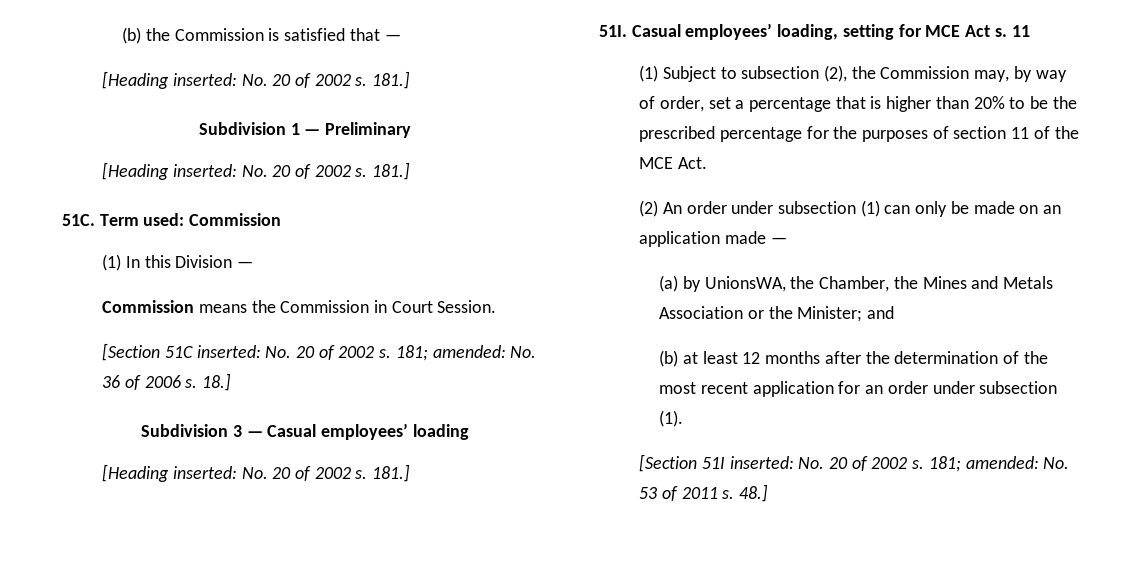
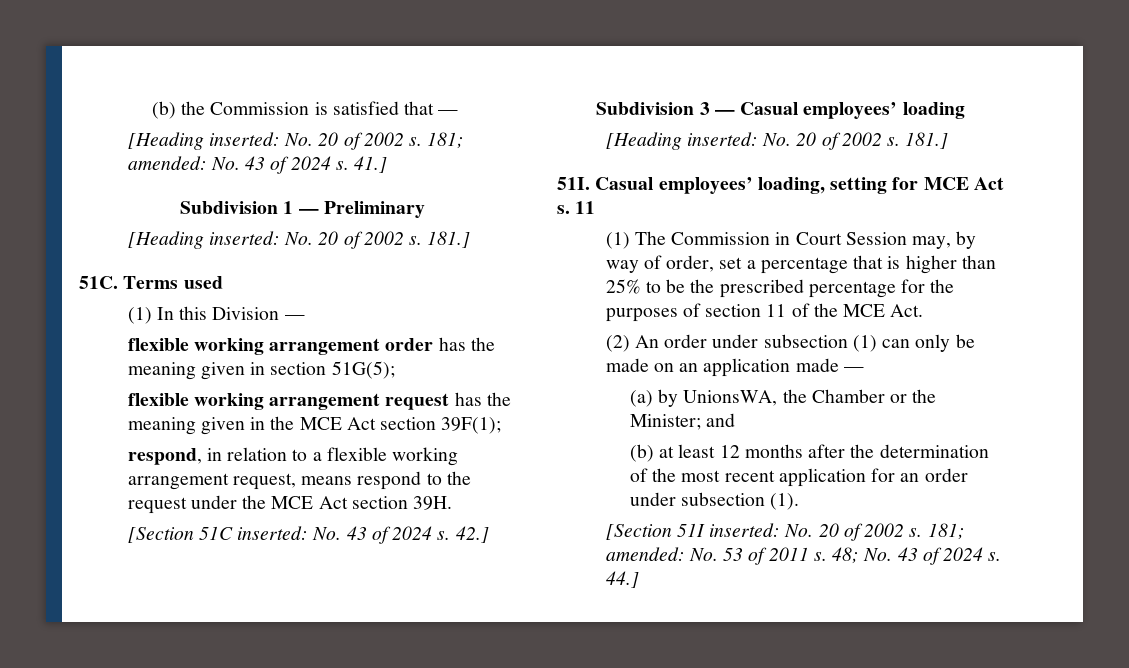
  (b) the Commission is satisfied that —
- [Heading inserted: No. 20 of 2002 s. 181.]
+ [Heading inserted: No. 20 of 2002 s. 181; amended: No. 43 of 2024 s. 41.]
- Term used: Commission
+ Terms used
- Commission means the Commission in Court Session.
- [Section 51C inserted: No. 20 of 2002 s. 181; amended: No. 36 of 2006 s. 18.]
+ flexible working arrangement order has the meaning given in section 51G(5);
+ flexible working arrangement request has the meaning given in the MCE Act section 39F(1);
+ respond, in relation to a flexible working arrangement request, means respond to the request under the MCE Act section 39H.
+ [Section 51C inserted: No. 43 of 2024 s. 42.]
- (1) Subject to subsection (2), the Commission may, by way of order, set a percentage that is higher than 20% to be the prescribed percentage for the purposes of section 11 of the MCE Act.
+ (1) The Commission in Court Session may, by way of order, set a percentage that is higher than 25% to be the prescribed percentage for the purposes of section 11 of the MCE Act.
- (a) by UnionsWA, the Chamber, the Mines and Metals Association or the Minister; and
+ (a) by UnionsWA, the Chamber or the Minister; and
- 48.]
+ 48; No. 43 of 2024 s. 44.]

